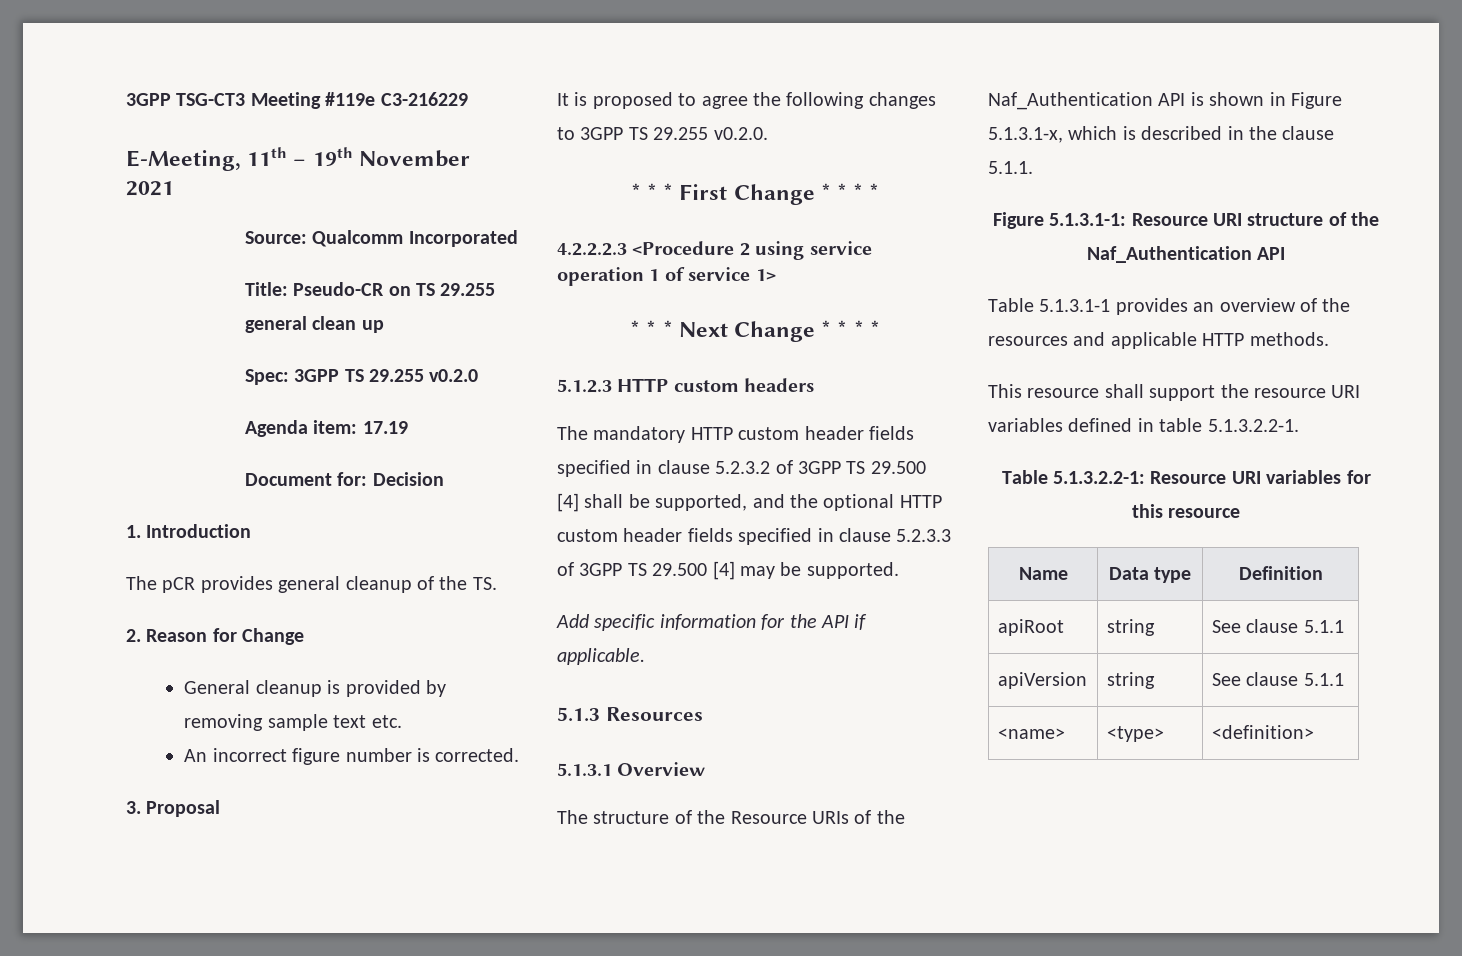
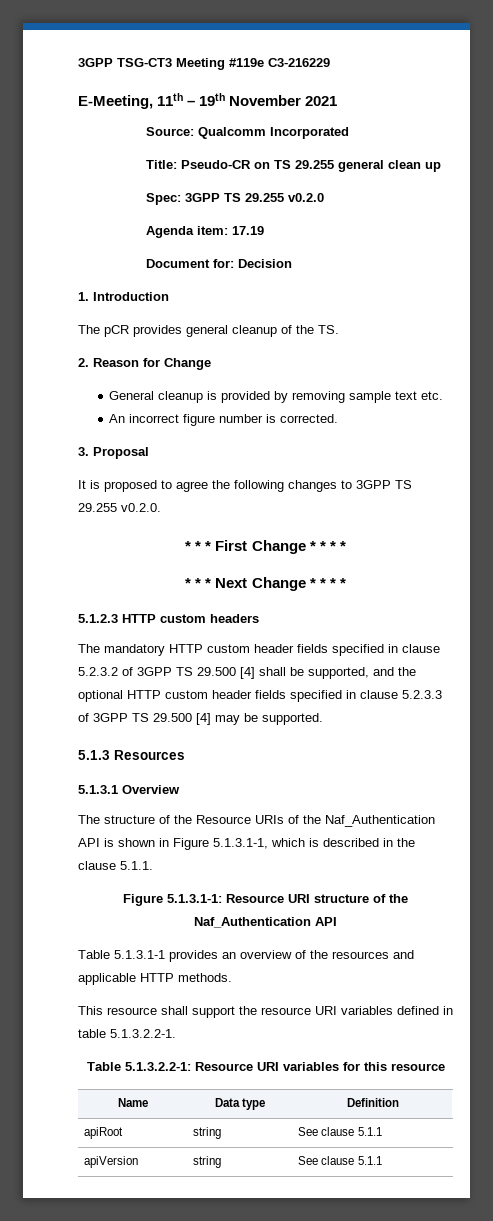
- 4.2.2.2.3 <Procedure 2 using service operation 1 of service 1>
- Add specific information for the API if applicable.
- The structure of the Resource URIs of the Naf_Authentication API is shown in Figure 5.1.3.1-x, which is described in the clause 5.1.1.
+ The structure of the Resource URIs of the Naf_Authentication API is shown in Figure 5.1.3.1-1, which is described in the clause 5.1.1.
- <name> | <type> | <definition>

